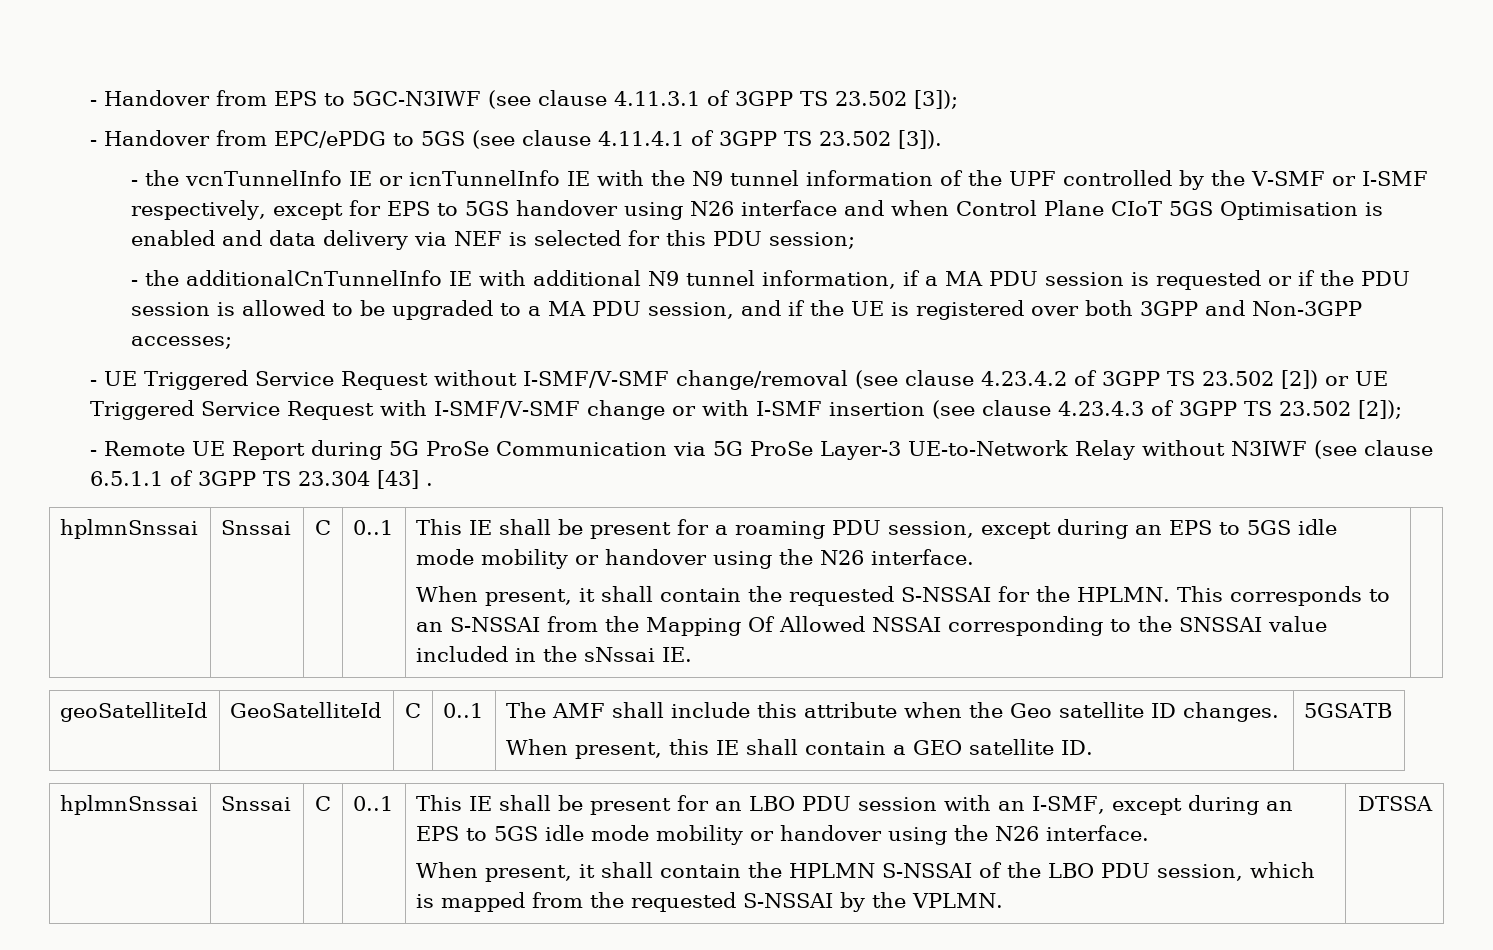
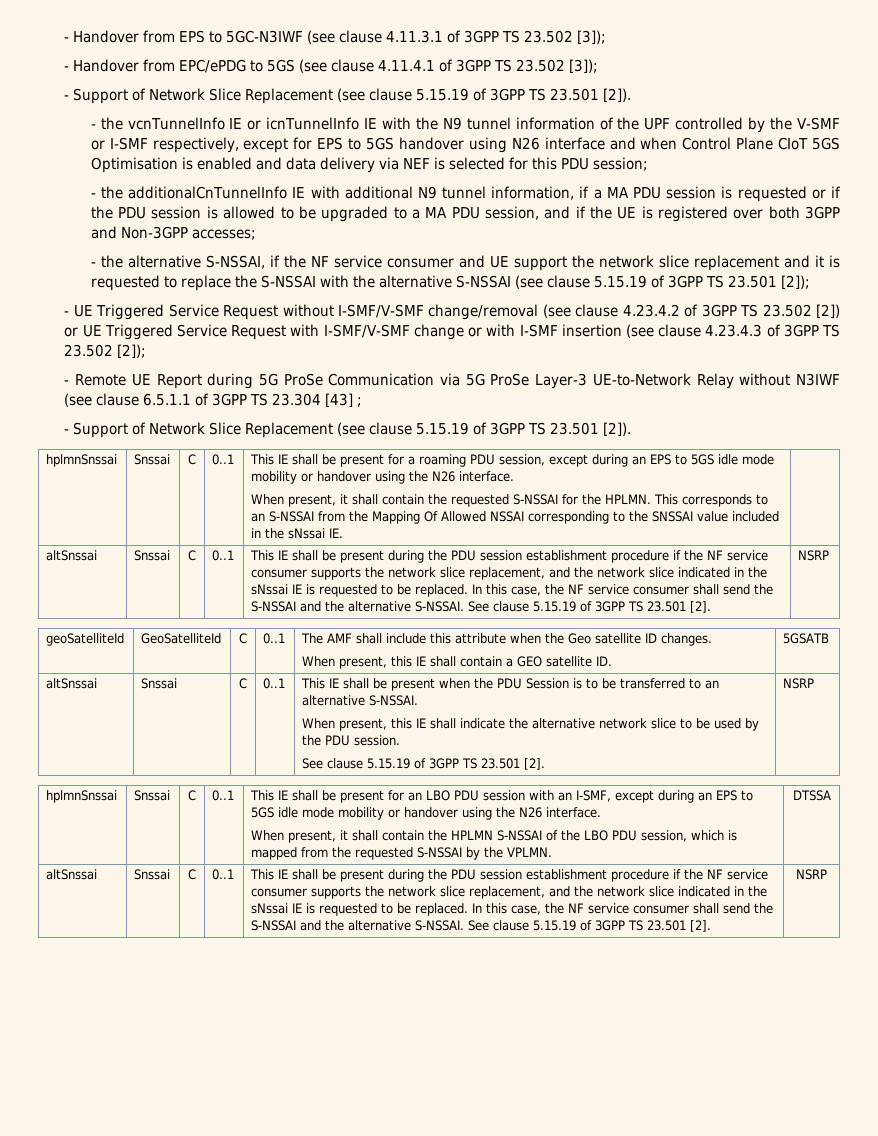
- - Handover from EPC/ePDG to 5GS (see clause 4.11.4.1 of 3GPP TS 23.502 [3]).
+ - Handover from EPC/ePDG to 5GS (see clause 4.11.4.1 of 3GPP TS 23.502 [3]);
+ - Support of Network Slice Replacement (see clause 5.15.19 of 3GPP TS 23.501 [2]).
+ - the alternative S-NSSAI, if the NF service consumer and UE support the network slice replacement and it is requested to replace the S-NSSAI with the alternative S-NSSAI (see clause 5.15.19 of 3GPP TS 23.501 [2]);
- - Remote UE Report during 5G ProSe Communication via 5G ProSe Layer-3 UE-to-Network Relay without N3IWF (see clause 6.5.1.1 of 3GPP TS 23.304 [43] .
+ - Remote UE Report during 5G ProSe Communication via 5G ProSe Layer-3 UE-to-Network Relay without N3IWF (see clause 6.5.1.1 of 3GPP TS 23.304 [43] ;
+ - Support of Network Slice Replacement (see clause 5.15.19 of 3GPP TS 23.501 [2]).
- This corresponds to an S-NSSAI from the Mapping Of Allowed NSSAI corresponding to the SNSSAI value included in the sNssai IE.
+ This corresponds to an S-NSSAI from the Mapping Of Allowed NSSAI corresponding to the SNSSAI value included in the sNssai IE. |
+ altSnssai | Snssai | C | 0..1 | This IE shall be present during the PDU session establishment procedure if the NF service consumer supports the network slice replacement, and the network slice indicated in the sNssai IE is requested to be replaced. In this case, the NF service consumer shall send the S-NSSAI and the alternative S-NSSAI. See clause 5.15.19 of 3GPP TS 23.501 [2]. | NSRP
+ altSnssai | Snssai | C | 0..1 | This IE shall be present when the PDU Session is to be transferred to an alternative S-NSSAI.
+ When present, this IE shall indicate the alternative network slice to be used by the PDU session.
+ See clause 5.15.19 of 3GPP TS 23.501 [2]. | NSRP
  DTSSA
+ altSnssai | Snssai | C | 0..1 | This IE shall be present during the PDU session establishment procedure if the NF service consumer supports the network slice replacement, and the network slice indicated in the sNssai IE is requested to be replaced. In this case, the NF service consumer shall send the S-NSSAI and the alternative S-NSSAI. See clause 5.15.19 of 3GPP TS 23.501 [2]. | NSRP

